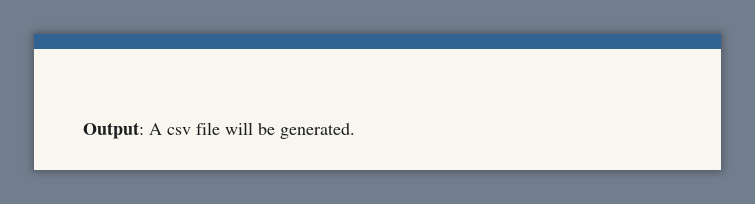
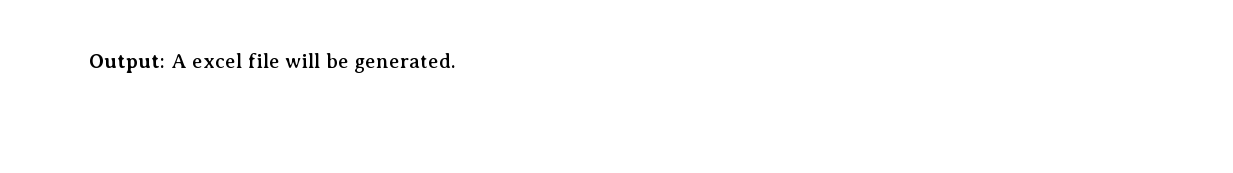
- Output: A csv file will be generated.
+ Output: A excel file will be generated.

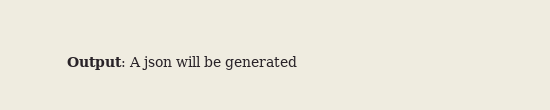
- Output: A excel file will be generated.
+ Output: A json will be generated

